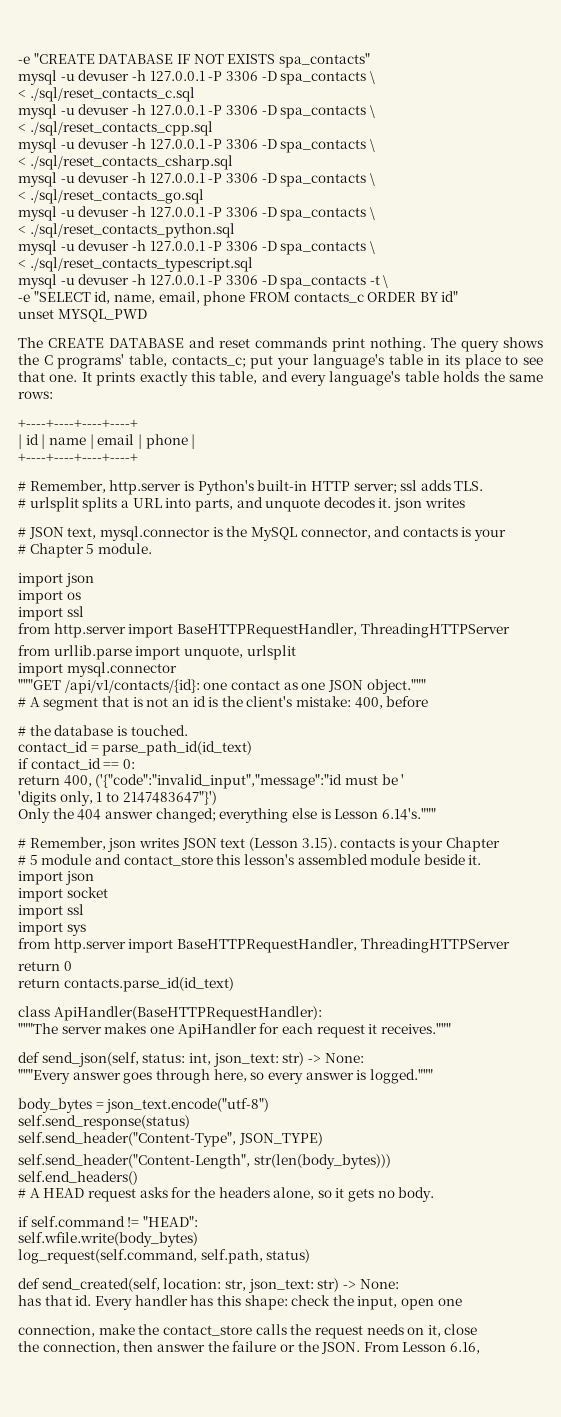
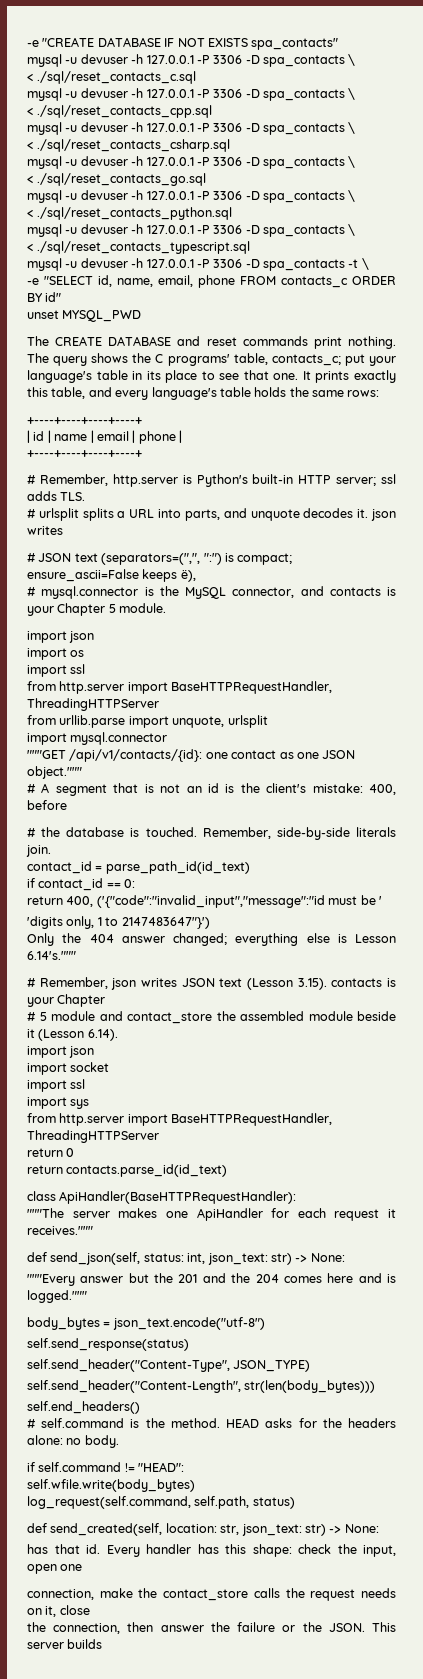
- # JSON text, mysql.connector is the MySQL connector, and contacts is your
- # Chapter 5 module.
+ # JSON text (separators=(",", ":") is compact; ensure_ascii=False keeps ë),
+ # mysql.connector is the MySQL connector, and contacts is your Chapter 5 module.
+ Remember, side-by-side literals join.
- # 5 module and contact_store this lesson's assembled module beside it.
+ # 5 module and contact_store the assembled module beside it (Lesson 6.14).
- """Every answer goes through here, so every answer is logged."""
+ """Every answer but the 201 and the 204 comes here and is logged."""
- # A HEAD request asks for the headers alone, so it gets no body.
+ # self.command is the method. HEAD asks for the headers alone: no body.
- From Lesson 6.16,
+ This server builds

